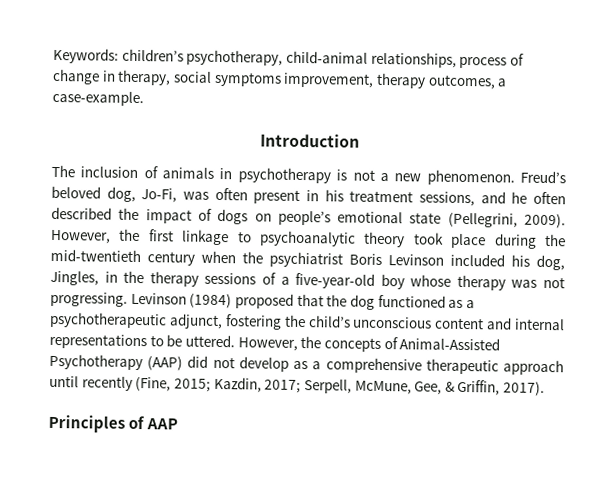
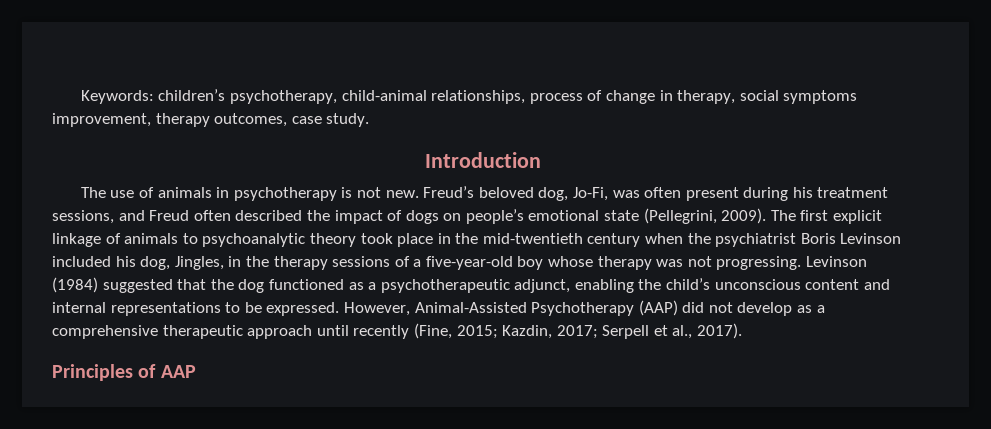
- Keywords: children’s psychotherapy, child-animal relationships, process of change in therapy, social symptoms improvement, therapy outcomes, a case-example.
+ Keywords: children’s psychotherapy, child-animal relationships, process of change in therapy, social symptoms improvement, therapy outcomes, case study.
- The inclusion of animals in psychotherapy is not a new phenomenon.
+ The use of animals in psychotherapy is not new.
- Freud’s beloved dog, Jo-Fi, was often present in his treatment sessions, and he often described the impact of dogs on people’s emotional state (Pellegrini, 2009).
+ Freud’s beloved dog, Jo-Fi, was often present during his treatment sessions, and Freud often described the impact of dogs on people’s emotional state (Pellegrini, 2009).
- However, the first linkage to psychoanalytic theory took place during the mid-twentieth century when the psychiatrist Boris Levinson included his dog, Jingles, in the therapy sessions of a five-year-old boy whose therapy was not progressing.
+ The first explicit linkage of animals to psychoanalytic theory took place in the mid-twentieth century when the psychiatrist Boris Levinson included his dog, Jingles, in the therapy sessions of a five-year-old boy whose therapy was not progressing.
- Levinson (1984) proposed that the dog functioned as a psychotherapeutic adjunct, fostering the child’s unconscious content and internal representations to be uttered. However, the concepts of Animal-Assisted Psychotherapy (AAP) did not develop as a comprehensive therapeutic approach until recently (Fine, 2015; Kazdin, 2017; Serpell, McMune, Gee, & Griffin, 2017).
+ Levinson (1984) suggested that the dog functioned as a psychotherapeutic adjunct, enabling the child’s unconscious content and internal representations to be expressed. However, Animal-Assisted Psychotherapy (AAP) did not develop as a comprehensive therapeutic approach until recently (Fine, 2015; Kazdin, 2017; Serpell et al., 2017).

